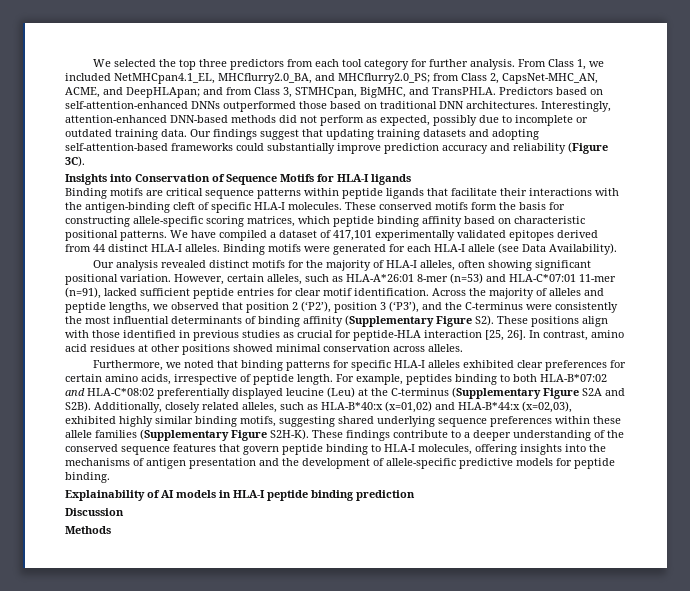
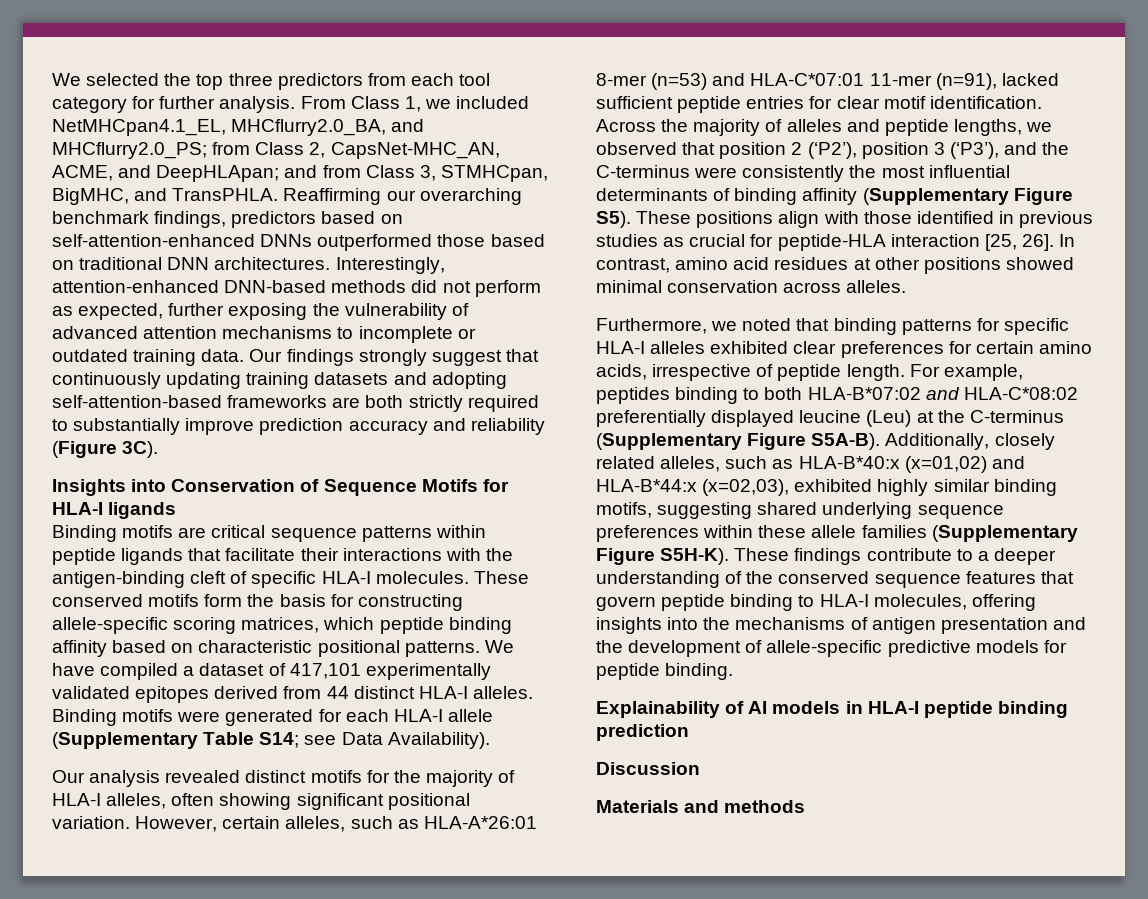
- Predictors based on self-attention-enhanced DNNs outperformed those based on traditional DNN architectures.
+ Reaffirming our overarching benchmark findings, predictors based on self-attention-enhanced DNNs outperformed those based on traditional DNN architectures.
- Interestingly, attention-enhanced DNN-based methods did not perform as expected, possibly due to incomplete or outdated training data.
+ Interestingly, attention-enhanced DNN-based methods did not perform as expected, further exposing the vulnerability of advanced attention mechanisms to incomplete or outdated training data.
- Our findings suggest that updating training datasets and adopting self-attention-based frameworks could substantially improve prediction accuracy and reliability (Figure 3C).
+ Our findings strongly suggest that continuously updating training datasets and adopting self-attention-based frameworks are both strictly required to substantially improve prediction accuracy and reliability (Figure 3C).
- Binding motifs were generated for each HLA-I allele (see Data Availability).
+ Binding motifs were generated for each HLA-I allele (Supplementary Table S14; see Data Availability).
- Across the majority of alleles and peptide lengths, we observed that position 2 (‘P2’), position 3 (‘P3’), and the C-terminus were consistently the most influential determinants of binding affinity (Supplementary Figure S2). These positions align with those identified in previous studies as crucial for peptide-HLA interaction [25, 26].
+ Across the majority of alleles and peptide lengths, we observed that position 2 (‘P2’), position 3 (‘P3’), and the C-terminus were consistently the most influential determinants of binding affinity (Supplementary Figure S5). These positions align with those identified in previous studies as crucial for peptide-HLA interaction [25, 26].
- For example, peptides binding to both HLA-B*07:02 and HLA-C*08:02 preferentially displayed leucine (Leu) at the C-terminus (Supplementary Figure S2A and S2B).
+ For example, peptides binding to both HLA-B*07:02 and HLA-C*08:02 preferentially displayed leucine (Leu) at the C-terminus (Supplementary Figure S5A-B).
- Additionally, closely related alleles, such as HLA-B*40:x (x=01,02) and HLA-B*44:x (x=02,03), exhibited highly similar binding motifs, suggesting shared underlying sequence preferences within these allele families (Supplementary Figure S2H-K).
+ Additionally, closely related alleles, such as HLA-B*40:x (x=01,02) and HLA-B*44:x (x=02,03), exhibited highly similar binding motifs, suggesting shared underlying sequence preferences within these allele families (Supplementary Figure S5H-K).
- Methods
+ Materials and methods

